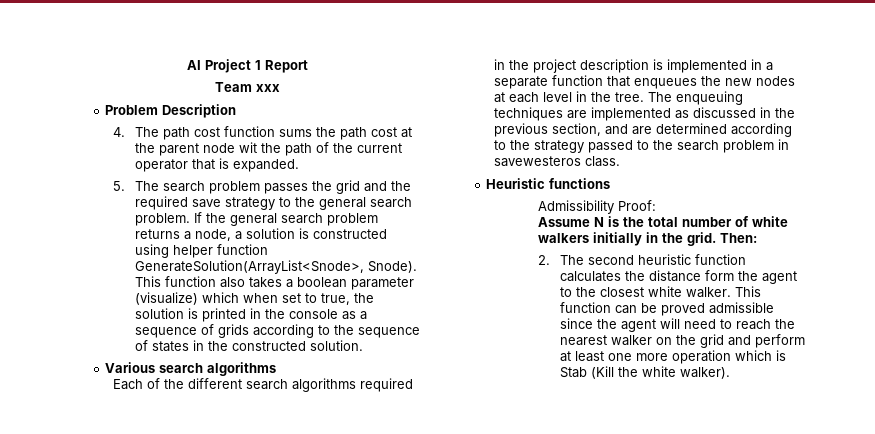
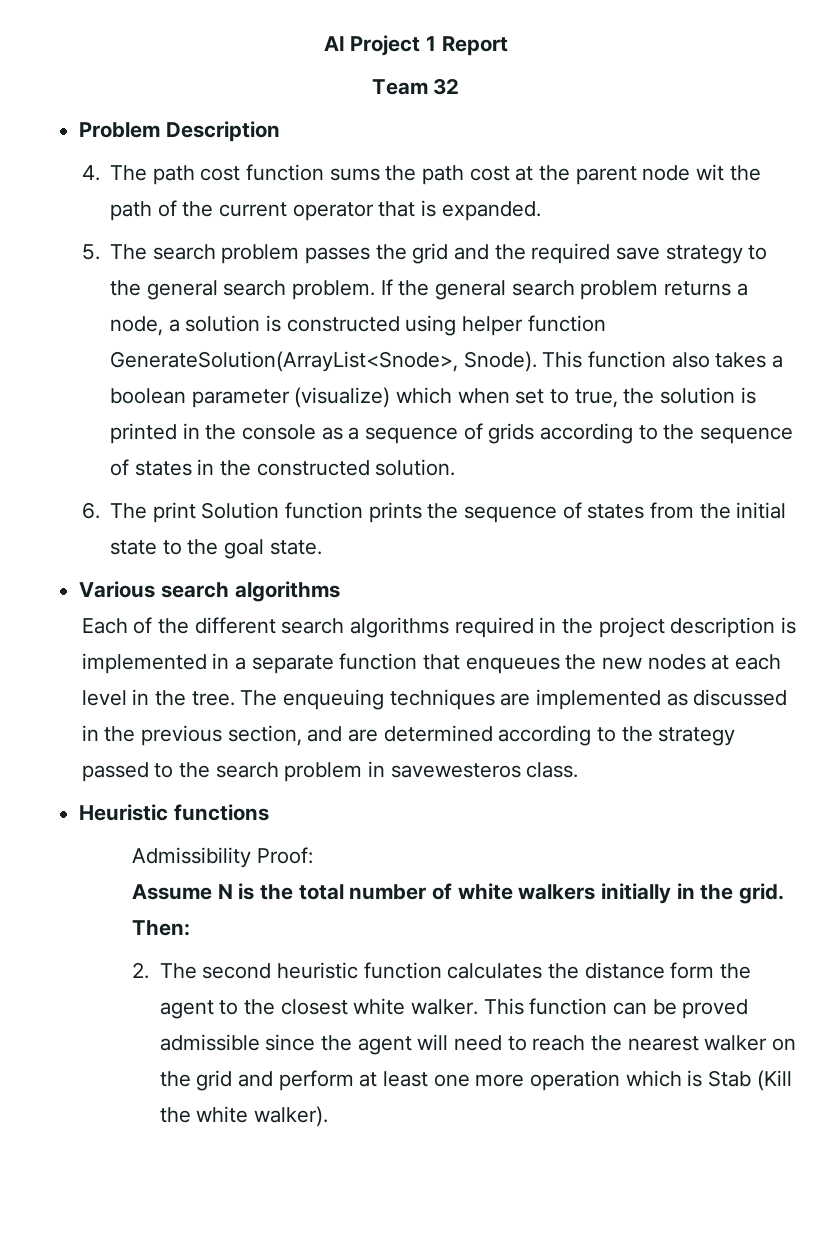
- Team xxx
+ Team 32
+ 6. The print Solution function prints the sequence of states from the initial state to the goal state.

